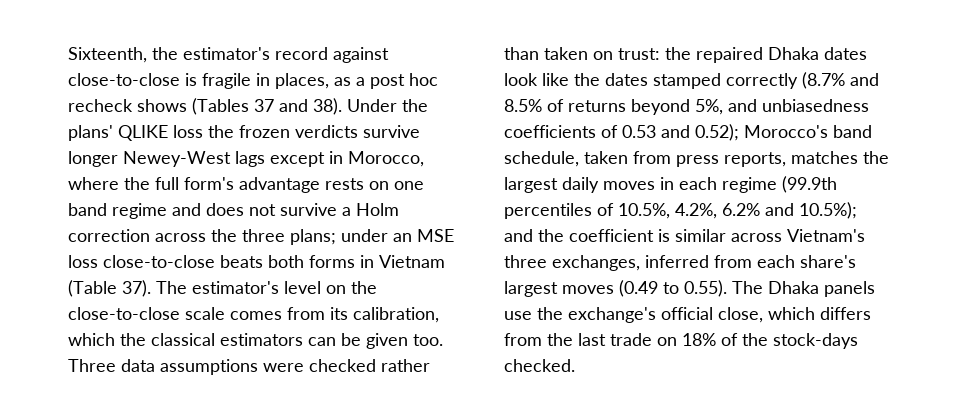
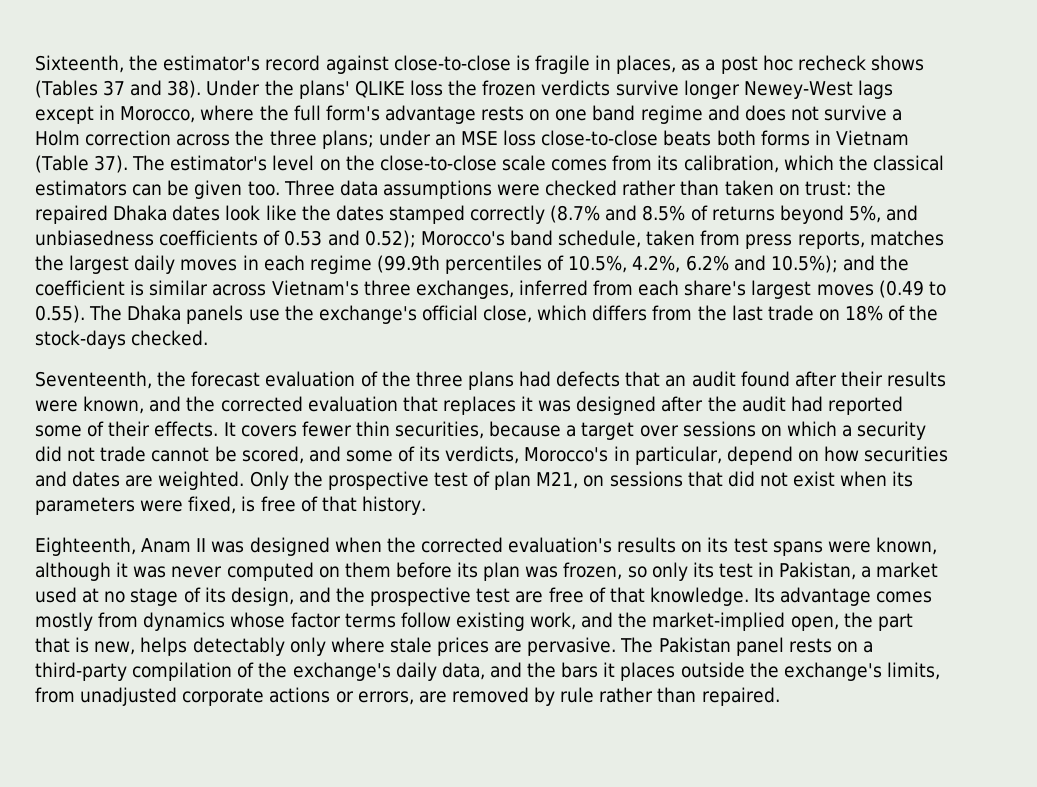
+ Seventeenth, the forecast evaluation of the three plans had defects that an audit found after their results were known, and the corrected evaluation that replaces it was designed after the audit had reported some of their effects. It covers fewer thin securities, because a target over sessions on which a security did not trade cannot be scored, and some of its verdicts, Morocco's in particular, depend on how securities and dates are weighted. Only the prospective test of plan M21, on sessions that did not exist when its parameters were fixed, is free of that history.
+ Eighteenth, Anam II was designed when the corrected evaluation's results on its test spans were known, although it was never computed on them before its plan was frozen, so only its test in Pakistan, a market used at no stage of its design, and the prospective test are free of that knowledge. Its advantage comes mostly from dynamics whose factor terms follow existing work, and the market-implied open, the part that is new, helps detectably only where stale prices are pervasive. The Pakistan panel rests on a third-party compilation of the exchange's daily data, and the bars it places outside the exchange's limits, from unadjusted corporate actions or errors, are removed by rule rather than repaired.

